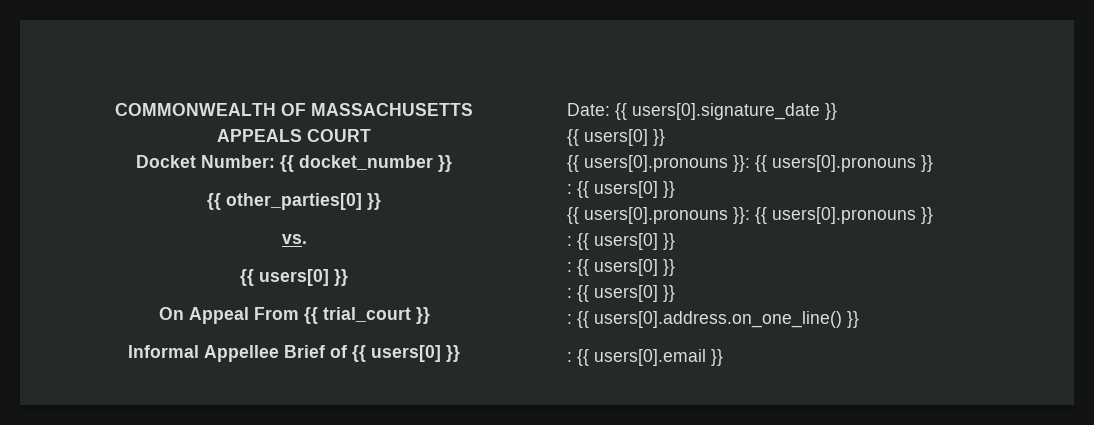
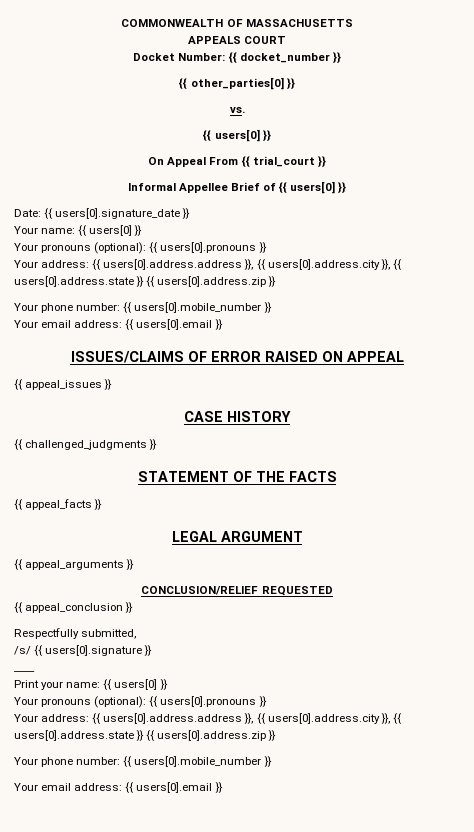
  Date: {{ users[0].signature_date }}
- {{ users[0] }}
- {{ users[0].pronouns }}: {{ users[0].pronouns }}
- : {{ users[0] }}
- {{ users[0].pronouns }}: {{ users[0].pronouns }}
- : {{ users[0] }}
- : {{ users[0] }}
- : {{ users[0] }}
- : {{ users[0].address.on_one_line() }}
- : {{ users[0].email }}
+ Your name: {{ users[0] }}
+ Your pronouns (optional): {{ users[0].pronouns }}
+ Your address: {{ users[0].address.address }}, {{ users[0].address.city }}, {{ users[0].address.state }} {{ users[0].address.zip }}
+ Your phone number: {{ users[0].mobile_number }}
+ Your email address: {{ users[0].email }}
+ ISSUES/CLAIMS OF ERROR RAISED ON APPEAL
+ {{ appeal_issues }}
+ CASE HISTORY
+ {{ challenged_judgments }}
+ STATEMENT OF THE FACTS
+ {{ appeal_facts }}
+ LEGAL ARGUMENT
+ {{ appeal_arguments }}
+ CONCLUSION/RELIEF REQUESTED
+ {{ appeal_conclusion }}
+ Respectfully submitted,
+ /s/ {{ users[0].signature }}
+ ____
+ Print your name: {{ users[0] }}
+ Your pronouns (optional): {{ users[0].pronouns }}
+ Your address: {{ users[0].address.address }}, {{ users[0].address.city }}, {{ users[0].address.state }} {{ users[0].address.zip }}
+ Your phone number: {{ users[0].mobile_number }}
+ Your email address: {{ users[0].email }}

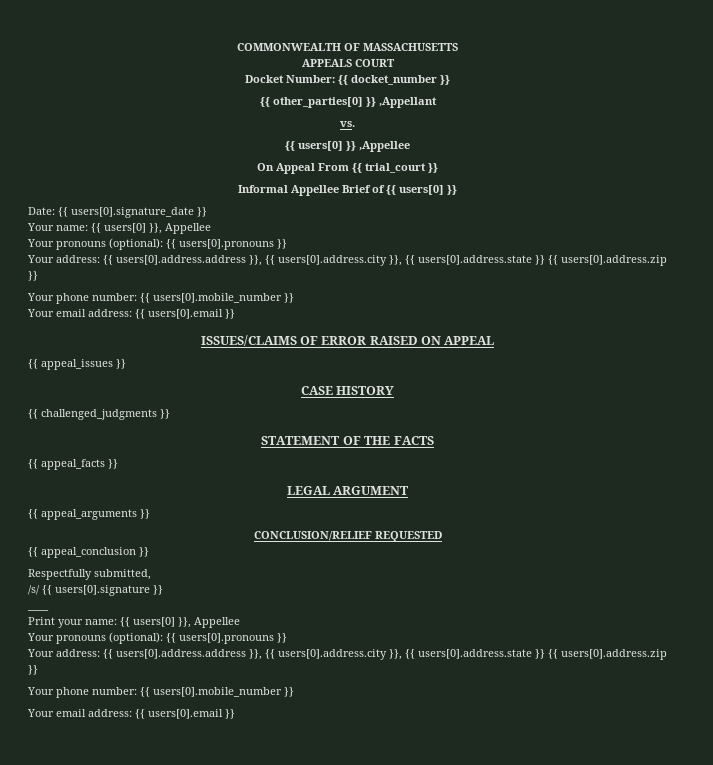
- {{ other_parties[0] }}
+ {{ other_parties[0] }} ,Appellant
  vs.
- {{ users[0] }}
+ {{ users[0] }} ,Appellee
- Your name: {{ users[0] }}
+ Your name: {{ users[0] }}, Appellee
- Print your name: {{ users[0] }}
+ Print your name: {{ users[0] }}, Appellee

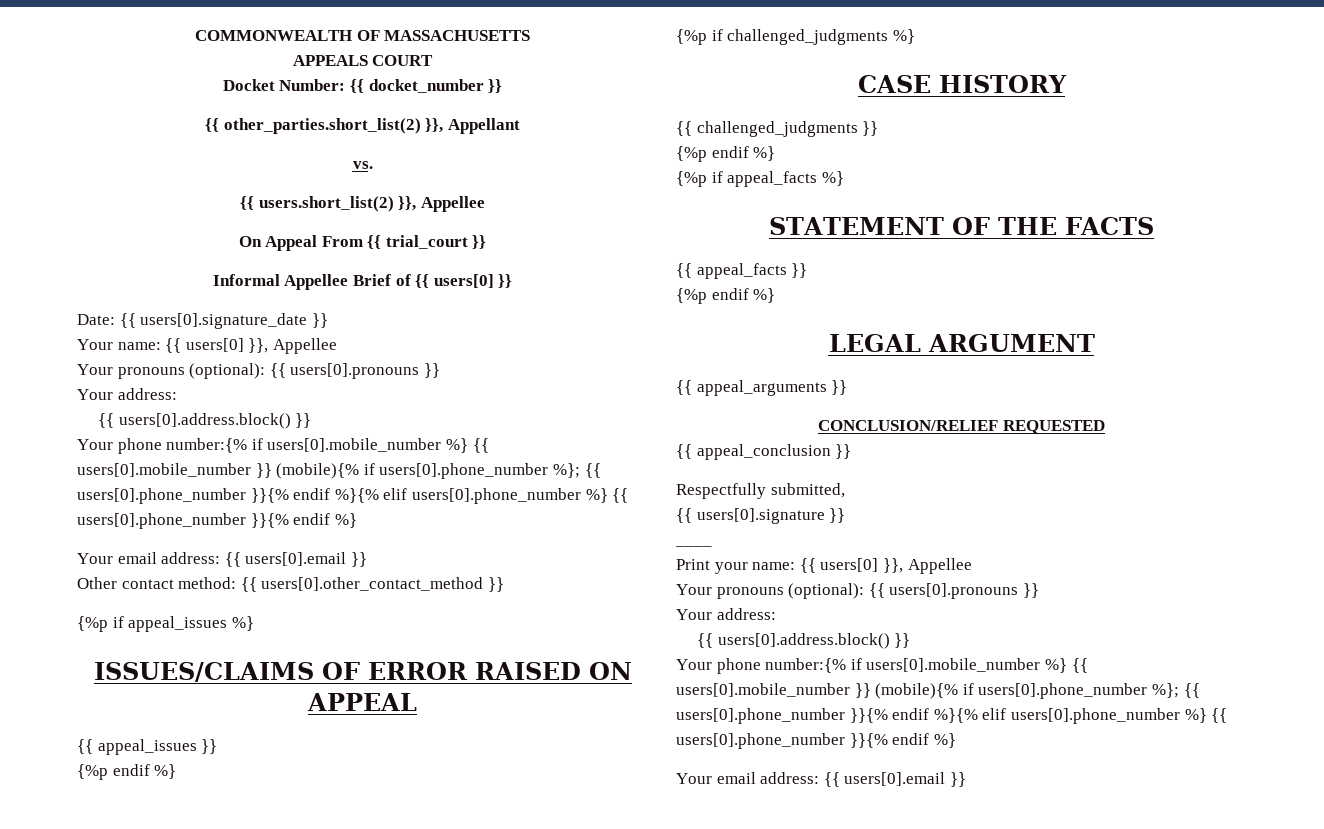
- {{ other_parties[0] }} ,Appellant
+ {{ other_parties.short_list(2) }}, Appellant
- {{ users[0] }} ,Appellee
+ {{ users.short_list(2) }}, Appellee
  Your name: {{ users[0] }}, Appellee
  Your pronouns (optional): {{ users[0].pronouns }}
- Your address: {{ users[0].address.address }}, {{ users[0].address.city }}, {{ users[0].address.state }} {{ users[0].address.zip }}
- Your phone number: {{ users[0].mobile_number }}
+ Your address:
+ {{ users[0].address.block() }}
+ Your phone number:{% if users[0].mobile_number %} {{ users[0].mobile_number }} (mobile){% if users[0].phone_number %}; {{ users[0].phone_number }}{% endif %}{% elif users[0].phone_number %} {{ users[0].phone_number }}{% endif %}
  Your email address: {{ users[0].email }}
+ Other contact method: {{ users[0].other_contact_method }}
+ {%p if appeal_issues %}
  {{ appeal_issues }}
+ {%p endif %}
+ {%p if challenged_judgments %}
  {{ challenged_judgments }}
+ {%p endif %}
+ {%p if appeal_facts %}
  {{ appeal_facts }}
+ {%p endif %}
- /s/ {{ users[0].signature }}
+ {{ users[0].signature }}
  Print your name: {{ users[0] }}, Appellee
  Your pronouns (optional): {{ users[0].pronouns }}
- Your address: {{ users[0].address.address }}, {{ users[0].address.city }}, {{ users[0].address.state }} {{ users[0].address.zip }}
- Your phone number: {{ users[0].mobile_number }}
+ Your address:
+ {{ users[0].address.block() }}
+ Your phone number:{% if users[0].mobile_number %} {{ users[0].mobile_number }} (mobile){% if users[0].phone_number %}; {{ users[0].phone_number }}{% endif %}{% elif users[0].phone_number %} {{ users[0].phone_number }}{% endif %}

